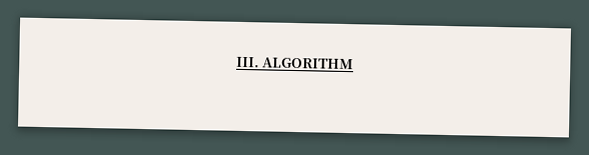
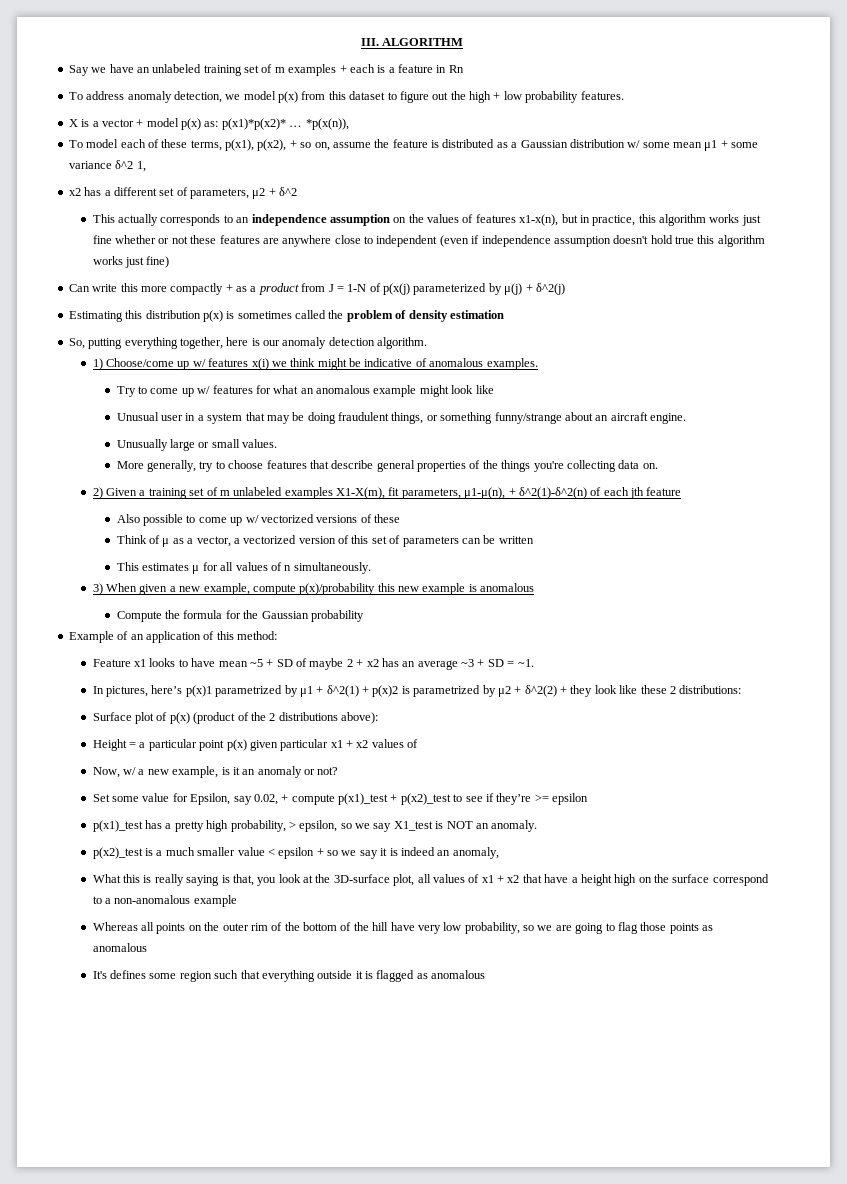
+ Say we have an unlabeled training set of m examples + each is a feature in Rn
+ To address anomaly detection, we model p(x) from this dataset to figure out the high + low probability features.
+ X is a vector + model p(x) as: p(x1)*p(x2)* … *p(x(n)),
+ To model each of these terms, p(x1), p(x2), + so on, assume the feature is distributed as a Gaussian distribution w/ some mean μ1 + some variance δ^2 1,
+ x2 has a different set of parameters, μ2 + δ^2
+ This actually corresponds to an independence assumption on the values of features x1-x(n), but in practice, this algorithm works just fine whether or not these features are anywhere close to independent (even if independence assumption doesn't hold true this algorithm works just fine)
+ Can write this more compactly + as a product from J = 1-N of p(x(j) parameterized by μ(j) + δ^2(j)
+ Estimating this distribution p(x) is sometimes called the problem of density estimation
+ So, putting everything together, here is our anomaly detection algorithm.
+ 1) Choose/come up w/ features x(i) we think might be indicative of anomalous examples.
+ Try to come up w/ features for what an anomalous example might look like
+ Unusual user in a system that may be doing fraudulent things, or something funny/strange about an aircraft engine.
+ Unusually large or small values.
+ More generally, try to choose features that describe general properties of the things you're collecting data on.
+ 2) Given a training set of m unlabeled examples X1-X(m), fit parameters, μ1-μ(n), + δ^2(1)-δ^2(n) of each jth feature
+ Also possible to come up w/ vectorized versions of these
+ Think of μ as a vector, a vectorized version of this set of parameters can be written
+ This estimates μ for all values of n simultaneously.
+ 3) When given a new example, compute p(x)/probability this new example is anomalous
+ Compute the formula for the Gaussian probability
+ Example of an application of this method:
+ Feature x1 looks to have mean ~5 + SD of maybe 2 + x2 has an average ~3 + SD = ~1.
+ In pictures, here’s p(x)1 parametrized by μ1 + δ^2(1) + p(x)2 is parametrized by μ2 + δ^2(2) + they look like these 2 distributions:
+ Surface plot of p(x) (product of the 2 distributions above):
+ Height = a particular point p(x) given particular x1 + x2 values of
+ Now, w/ a new example, is it an anomaly or not?
+ Set some value for Epsilon, say 0.02, + compute p(x1)_test + p(x2)_test to see if they’re >= epsilon
+ p(x1)_test has a pretty high probability, > epsilon, so we say X1_test is NOT an anomaly.
+ p(x2)_test is a much smaller value < epsilon + so we say it is indeed an anomaly,
+ What this is really saying is that, you look at the 3D-surface plot, all values of x1 + x2 that have a height high on the surface correspond to a non-anomalous example
+ Whereas all points on the outer rim of the bottom of the hill have very low probability, so we are going to flag those points as anomalous
+ It's defines some region such that everything outside it is flagged as anomalous

